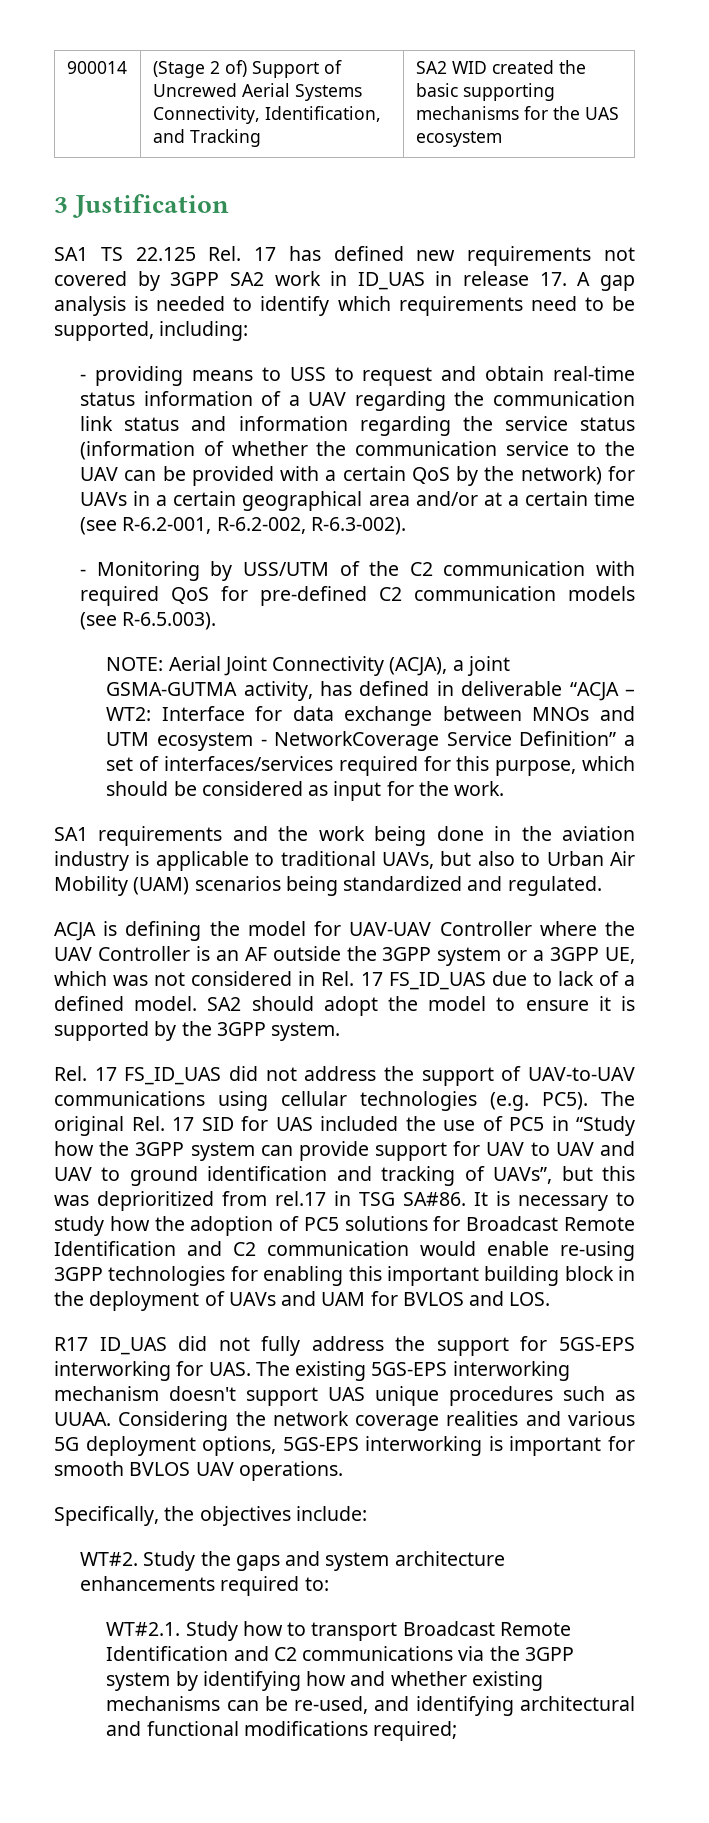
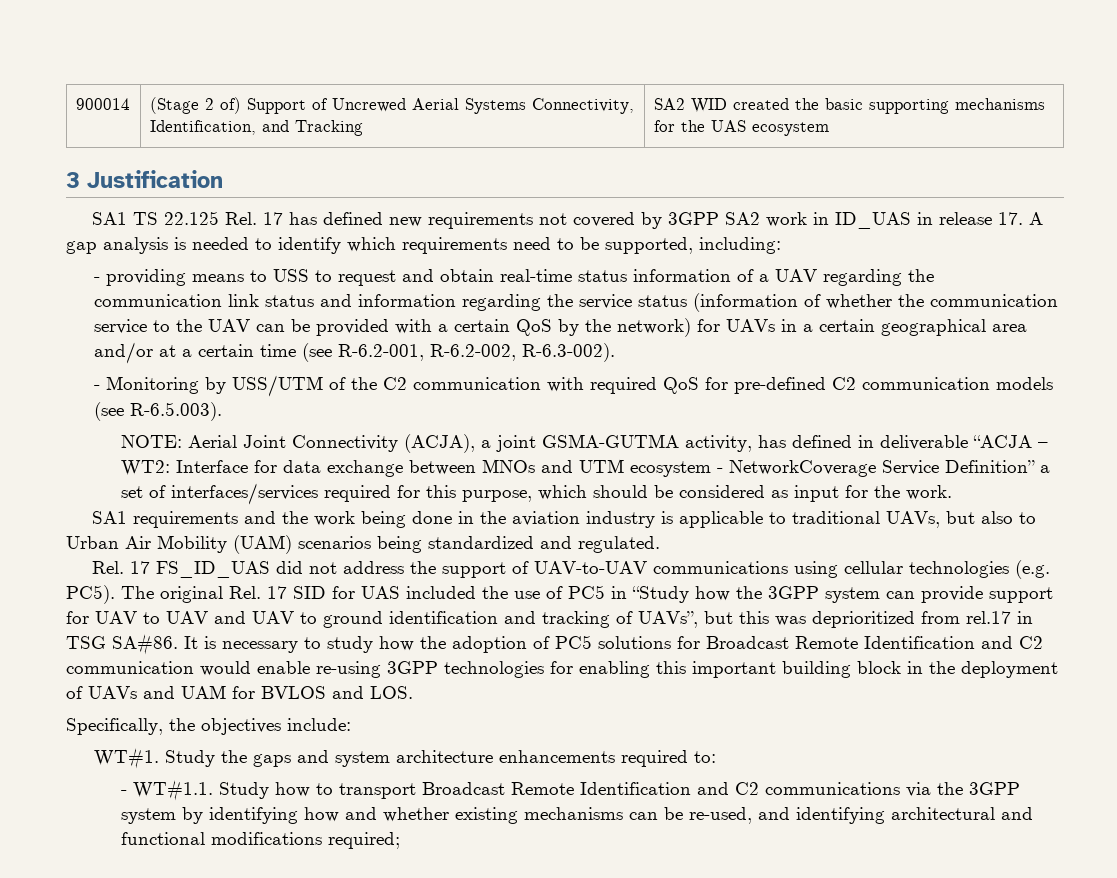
- ACJA is defining the model for UAV-UAV Controller where the UAV Controller is an AF outside the 3GPP system or a 3GPP UE, which was not considered in Rel. 17 FS_ID_UAS due to lack of a defined model. SA2 should adopt the model to ensure it is supported by the 3GPP system.
- R17 ID_UAS did not fully address the support for 5GS-EPS interworking for UAS. The existing 5GS-EPS interworking mechanism doesn't support UAS unique procedures such as UUAA. Considering the network coverage realities and various 5G deployment options, 5GS-EPS interworking is important for smooth BVLOS UAV operations.
- WT#2.
+ WT#1.
- WT#2.1. Study how to transport Broadcast Remote Identification and C2 communications via the 3GPP system by identifying how and whether existing mechanisms can be re-used, and identifying architectural and functional modifications required;
+ - WT#1.1. Study how to transport Broadcast Remote Identification and C2 communications via the 3GPP system by identifying how and whether existing mechanisms can be re-used, and identifying architectural and functional modifications required;

